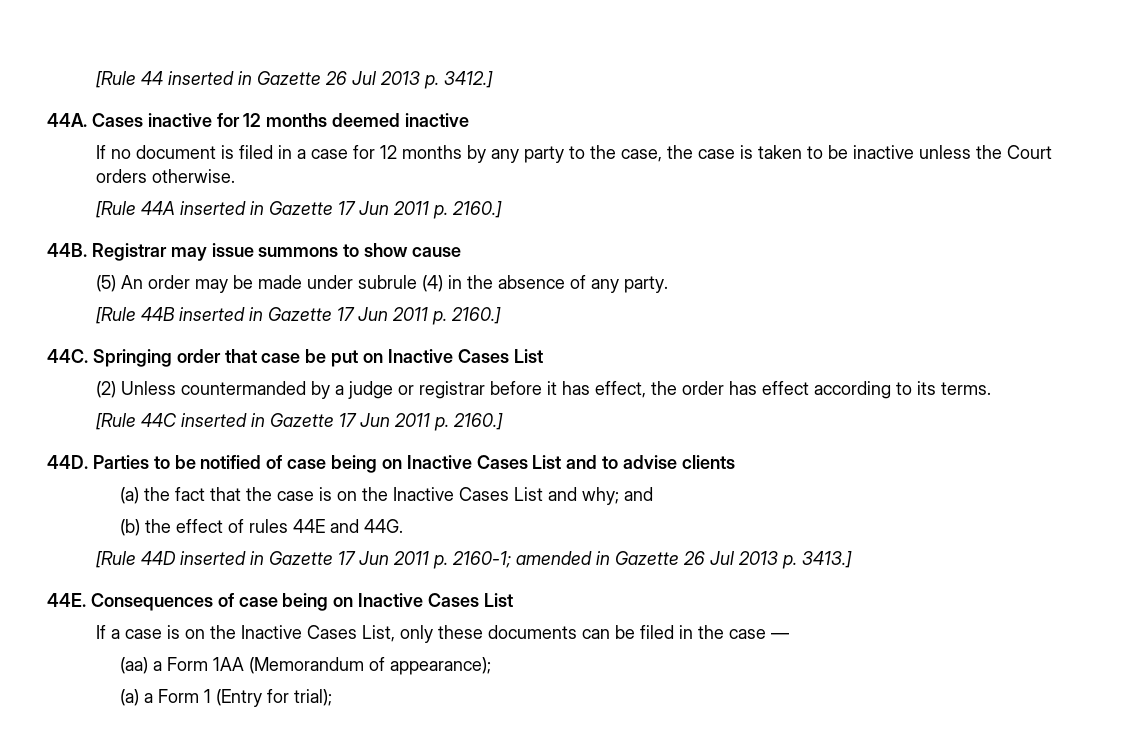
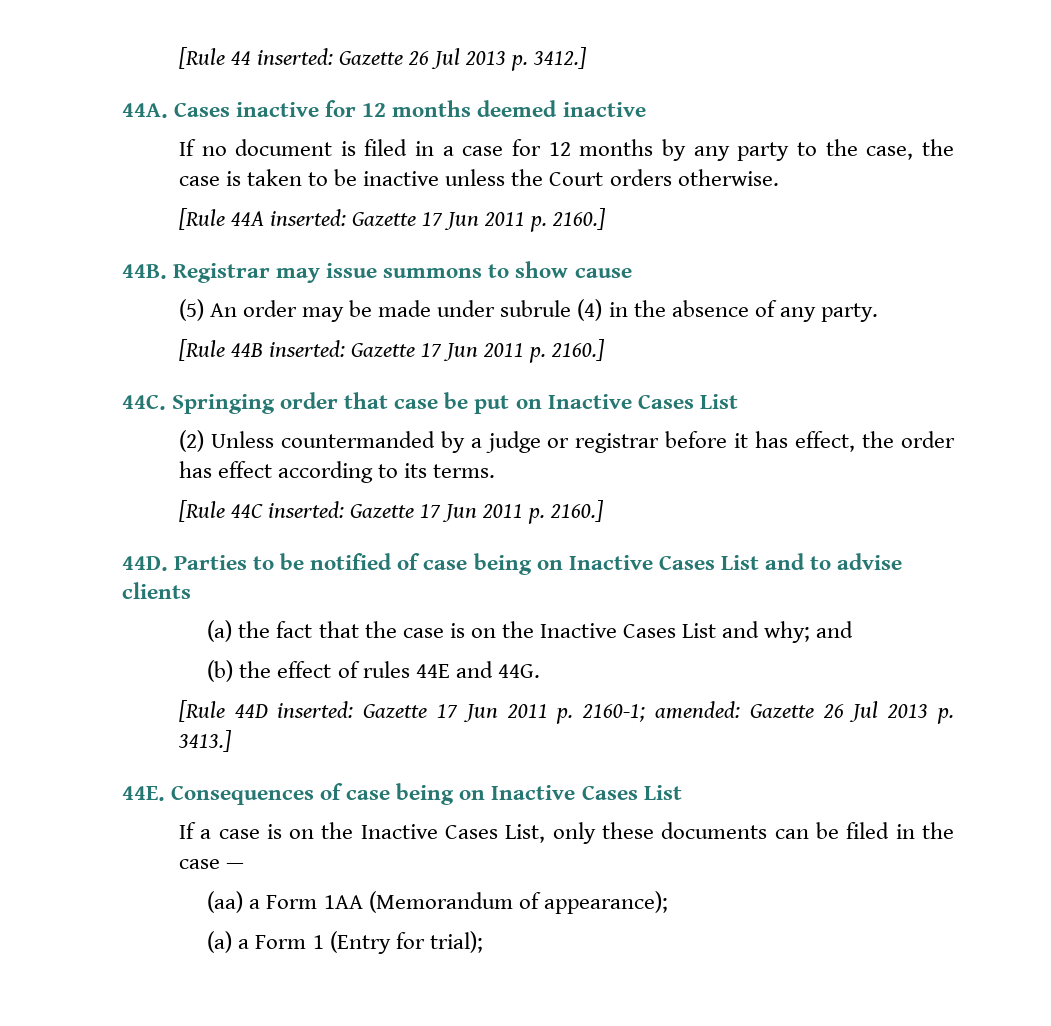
- [Rule 44 inserted in Gazette 26 Jul 2013 p. 3412.]
+ [Rule 44 inserted: Gazette 26 Jul 2013 p. 3412.]
- [Rule 44A inserted in Gazette 17 Jun 2011 p. 2160.]
+ [Rule 44A inserted: Gazette 17 Jun 2011 p. 2160.]
- [Rule 44B inserted in Gazette 17 Jun 2011 p. 2160.]
+ [Rule 44B inserted: Gazette 17 Jun 2011 p. 2160.]
- [Rule 44C inserted in Gazette 17 Jun 2011 p. 2160.]
+ [Rule 44C inserted: Gazette 17 Jun 2011 p. 2160.]
- [Rule 44D inserted in Gazette 17 Jun 2011 p. 2160-1; amended in Gazette 26 Jul 2013 p. 3413.]
+ [Rule 44D inserted: Gazette 17 Jun 2011 p. 2160-1; amended: Gazette 26 Jul 2013 p. 3413.]

